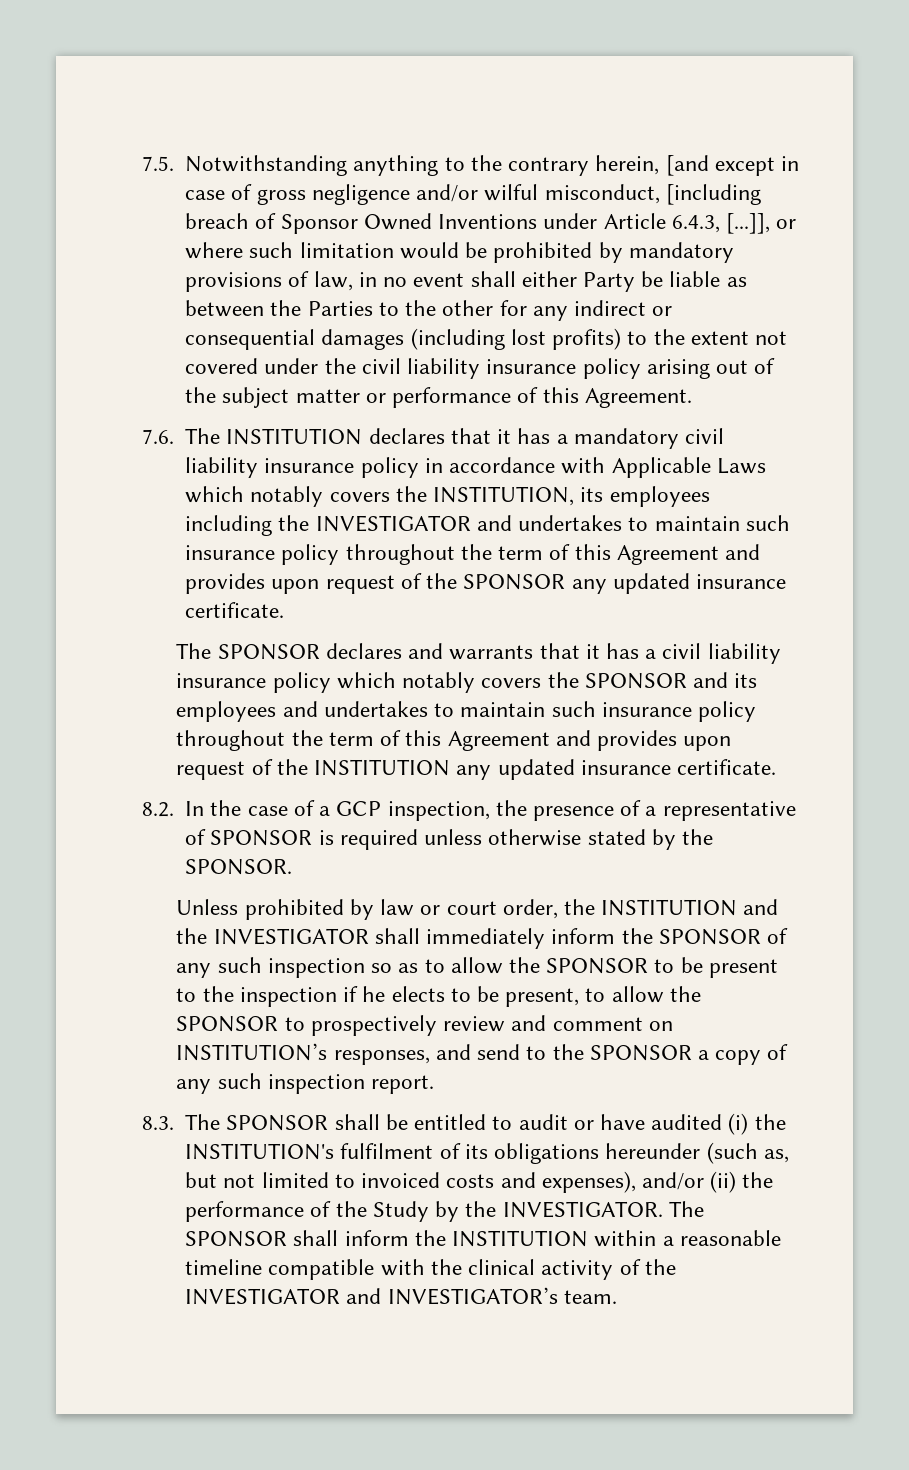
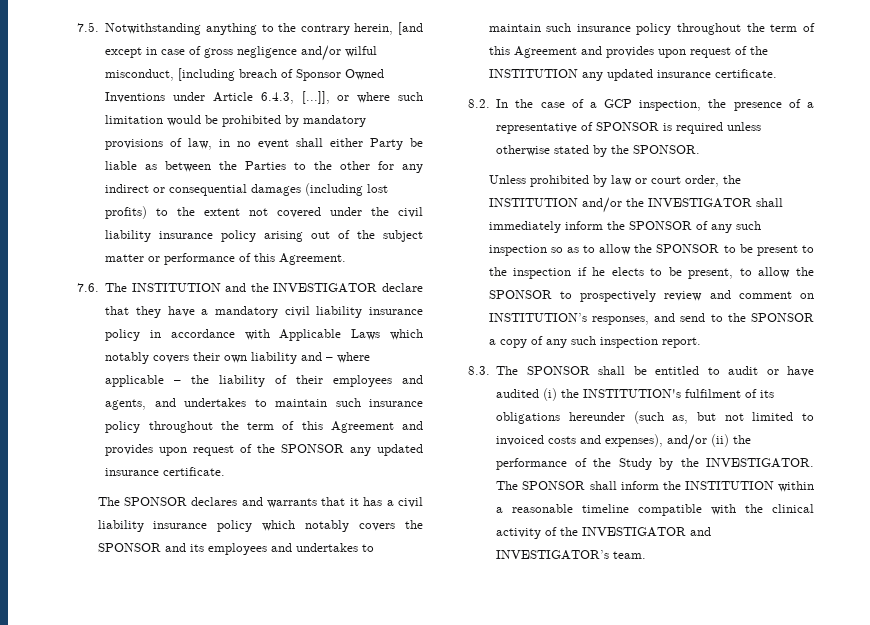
- 7.6. The INSTITUTION declares that it has a mandatory civil liability insurance policy in accordance with Applicable Laws which notably covers the INSTITUTION, its employees including the INVESTIGATOR and undertakes to maintain such insurance policy throughout the term of this Agreement and provides upon request of the SPONSOR any updated insurance certificate.
+ 7.6. The INSTITUTION and the INVESTIGATOR declare that they have a mandatory civil liability insurance policy in accordance with Applicable Laws which notably covers their own liability and – where applicable – the liability of their employees and agents, and undertakes to maintain such insurance policy throughout the term of this Agreement and provides upon request of the SPONSOR any updated insurance certificate.
- Unless prohibited by law or court order, the INSTITUTION and the INVESTIGATOR shall immediately inform the SPONSOR of any such inspection so as to allow the SPONSOR to be present to the inspection if he elects to be present, to allow the SPONSOR to prospectively review and comment on INSTITUTION’s responses, and send to the SPONSOR a copy of any such inspection report.
+ Unless prohibited by law or court order, the INSTITUTION and/or the INVESTIGATOR shall immediately inform the SPONSOR of any such inspection so as to allow the SPONSOR to be present to the inspection if he elects to be present, to allow the SPONSOR to prospectively review and comment on INSTITUTION’s responses, and send to the SPONSOR a copy of any such inspection report.

